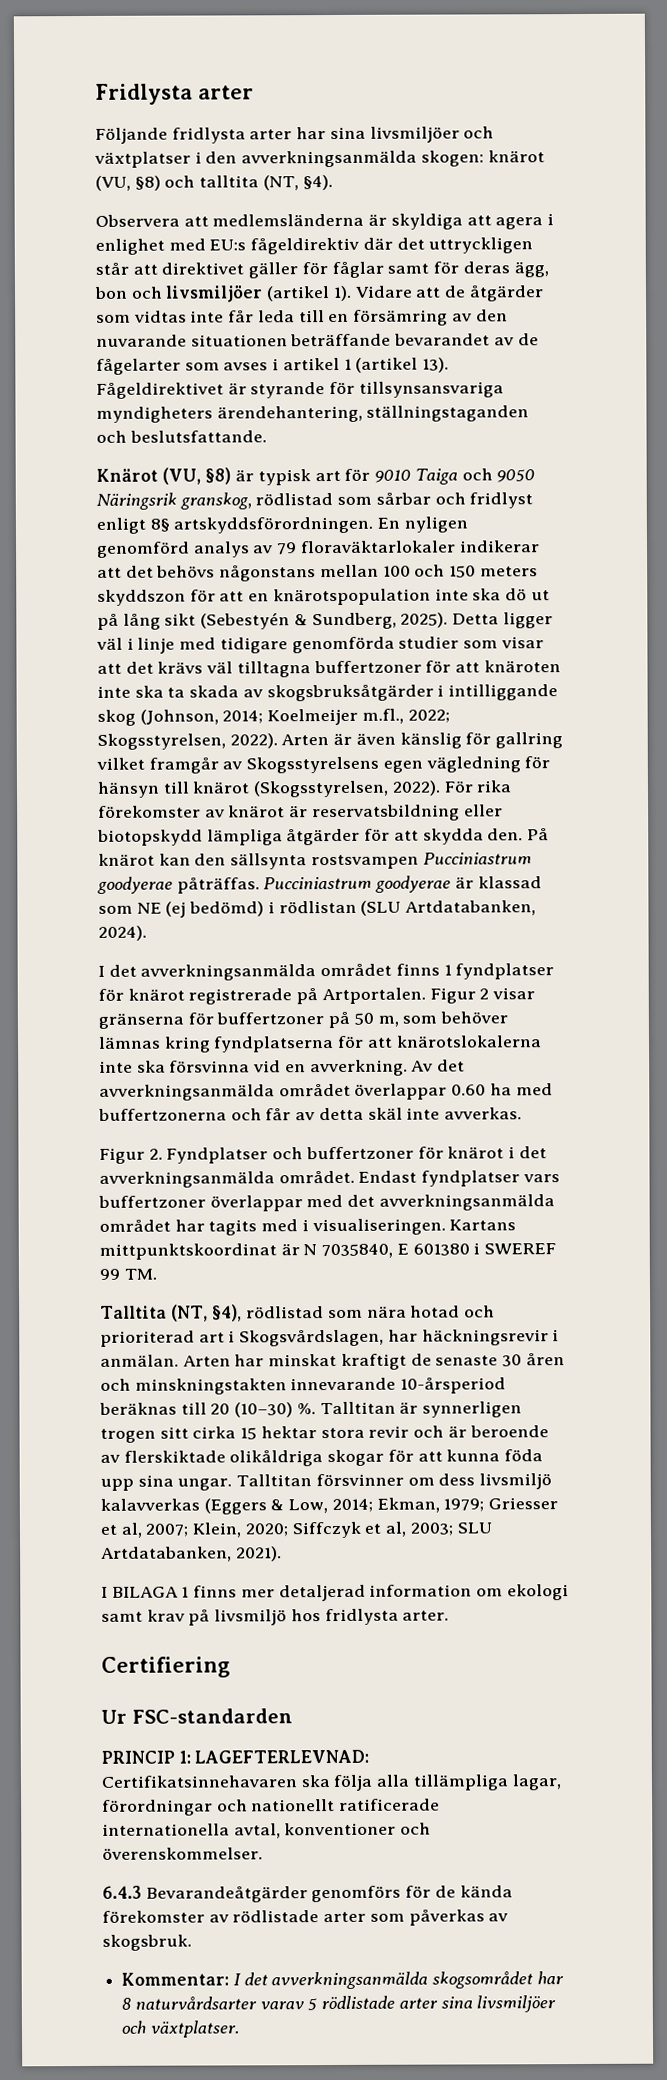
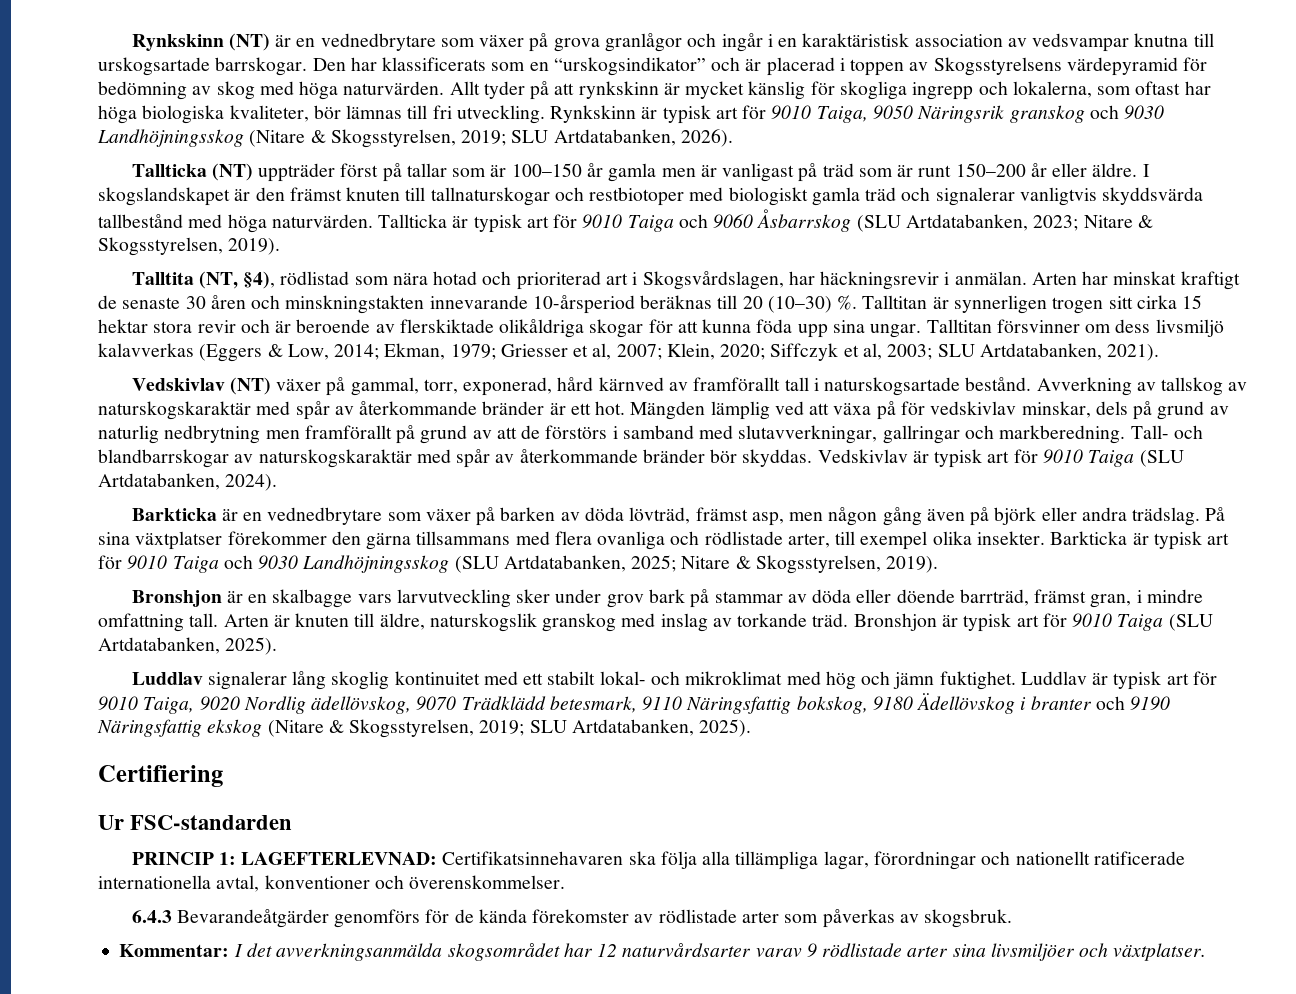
- Fridlysta arter
- Följande fridlysta arter har sina livsmiljöer och växtplatser i den avverkningsanmälda skogen: knärot (VU, §8) och talltita (NT, §4).
- Observera att medlemsländerna är skyldiga att agera i enlighet med EU:s fågeldirektiv där det uttryckligen står att direktivet gäller för fåglar samt för deras ägg, bon och livsmiljöer (artikel 1). Vidare att de åtgärder som vidtas inte får leda till en försämring av den nuvarande situationen beträffande bevarandet av de fågelarter som avses i artikel 1 (artikel 13). Fågeldirektivet är styrande för tillsynsansvariga myndigheters ärendehantering, ställningstaganden och beslutsfattande.
- Knärot (VU, §8) är typisk art för 9010 Taiga och 9050 Näringsrik granskog, rödlistad som sårbar och fridlyst enligt 8§ artskyddsförordningen. En nyligen genomförd analys av 79 floraväktarlokaler indikerar att det behövs någonstans mellan 100 och 150 meters skyddszon för att en knärotspopulation inte ska dö ut på lång sikt (Sebestyén & Sundberg, 2025). Detta ligger väl i linje med tidigare genomförda studier som visar att det krävs väl tilltagna buffertzoner för att knäroten inte ska ta skada av skogsbruksåtgärder i intilliggande skog (Johnson, 2014; Koelmeijer m.fl., 2022; Skogsstyrelsen, 2022). Arten är även känslig för gallring vilket framgår av Skogsstyrelsens egen vägledning för hänsyn till knärot (Skogsstyrelsen, 2022). För rika förekomster av knärot är reservatsbildning eller biotopskydd lämpliga åtgärder för att skydda den. På knärot kan den sällsynta rostsvampen Pucciniastrum goodyerae påträffas. Pucciniastrum goodyerae är klassad som NE (ej bedömd) i rödlistan (SLU Artdatabanken, 2024).
- I det avverkningsanmälda området finns 1 fyndplatser för knärot registrerade på Artportalen. Figur 2 visar gränserna för buffertzoner på 50 m, som behöver lämnas kring fyndplatserna för att knärotslokalerna inte ska försvinna vid en avverkning. Av det avverkningsanmälda området överlappar 0.60 ha med buffertzonerna och får av detta skäl inte avverkas.
- Figur 2. Fyndplatser och buffertzoner för knärot i det avverkningsanmälda området. Endast fyndplatser vars buffertzoner överlappar med det avverkningsanmälda området har tagits med i visualiseringen. Kartans mittpunktskoordinat är N 7035840, E 601380 i SWEREF 99 TM.
+ Rynkskinn (NT) är en vednedbrytare som växer på grova granlågor och ingår i en karaktäristisk association av vedsvampar knutna till urskogsartade barrskogar. Den har klassificerats som en “urskogsindikator” och är placerad i toppen av Skogsstyrelsens värdepyramid för bedömning av skog med höga naturvärden. Allt tyder på att rynkskinn är mycket känslig för skogliga ingrepp och lokalerna, som oftast har höga biologiska kvaliteter, bör lämnas till fri utveckling. Rynkskinn är typisk art för 9010 Taiga, 9050 Näringsrik granskog och 9030 Landhöjningsskog (Nitare & Skogsstyrelsen, 2019; SLU Artdatabanken, 2026).
+ Tallticka (NT) uppträder först på tallar som är 100–150 år gamla men är vanligast på träd som är runt 150–200 år eller äldre. I skogslandskapet är den främst knuten till tallnaturskogar och restbiotoper med biologiskt gamla träd och signalerar vanligtvis skyddsvärda tallbestånd med höga naturvärden. Tallticka är typisk art för 9010 Taiga och 9060 Åsbarrskog (SLU Artdatabanken, 2023; Nitare & Skogsstyrelsen, 2019).
- I BILAGA 1 finns mer detaljerad information om ekologi samt krav på livsmiljö hos fridlysta arter.
+ Vedskivlav (NT) växer på gammal, torr, exponerad, hård kärnved av framförallt tall i naturskogsartade bestånd. Avverkning av tallskog av naturskogskaraktär med spår av återkommande bränder är ett hot. Mängden lämplig ved att växa på för vedskivlav minskar, dels på grund av naturlig nedbrytning men framförallt på grund av att de förstörs i samband med slutavverkningar, gallringar och markberedning. Tall- och blandbarrskogar av naturskogskaraktär med spår av återkommande bränder bör skyddas. Vedskivlav är typisk art för 9010 Taiga (SLU Artdatabanken, 2024).
+ Barkticka är en vednedbrytare som växer på barken av döda lövträd, främst asp, men någon gång även på björk eller andra trädslag. På sina växtplatser förekommer den gärna tillsammans med flera ovanliga och rödlistade arter, till exempel olika insekter. Barkticka är typisk art för 9010 Taiga och 9030 Landhöjningsskog (SLU Artdatabanken, 2025; Nitare & Skogsstyrelsen, 2019).
+ Bronshjon är en skalbagge vars larvutveckling sker under grov bark på stammar av döda eller döende barrträd, främst gran, i mindre omfattning tall. Arten är knuten till äldre, naturskogslik granskog med inslag av torkande träd. Bronshjon är typisk art för 9010 Taiga (SLU Artdatabanken, 2025).
+ Luddlav signalerar lång skoglig kontinuitet med ett stabilt lokal- och mikroklimat med hög och jämn fuktighet. Luddlav är typisk art för 9010 Taiga, 9020 Nordlig ädellövskog, 9070 Trädklädd betesmark, 9110 Näringsfattig bokskog, 9180 Ädellövskog i branter och 9190 Näringsfattig ekskog (Nitare & Skogsstyrelsen, 2019; SLU Artdatabanken, 2025).
- Kommentar: I det avverkningsanmälda skogsområdet har 8 naturvårdsarter varav 5 rödlistade arter sina livsmiljöer och växtplatser.
+ Kommentar: I det avverkningsanmälda skogsområdet har 12 naturvårdsarter varav 9 rödlistade arter sina livsmiljöer och växtplatser.

